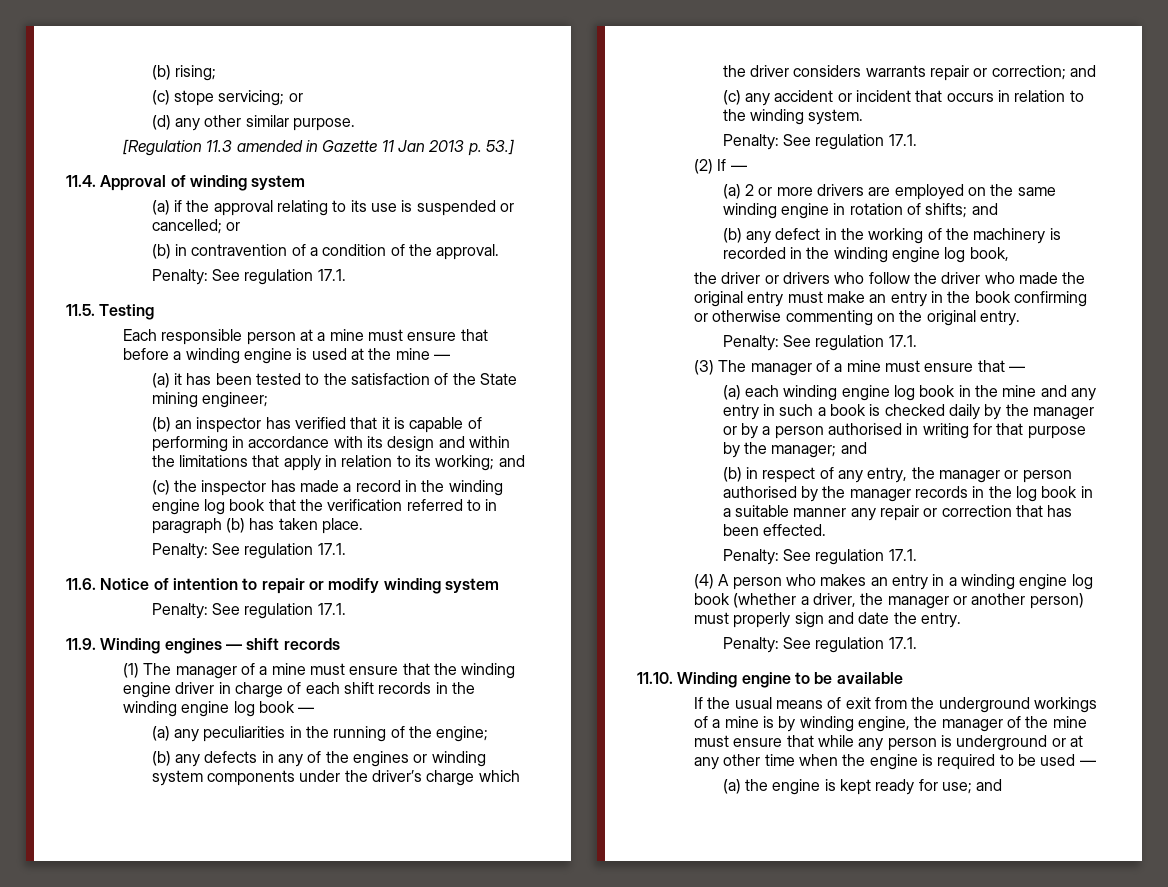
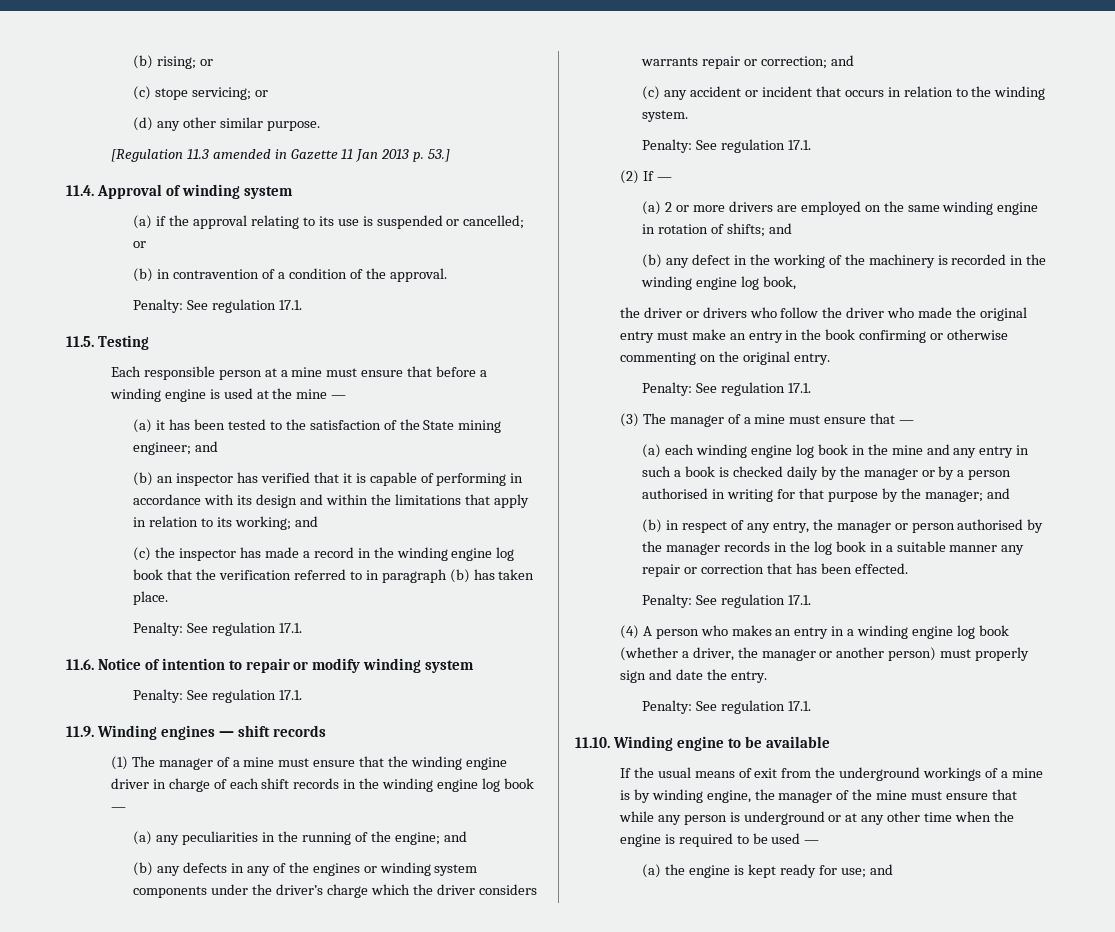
- (b) rising;
+ (b) rising; or
- (a) it has been tested to the satisfaction of the State mining engineer;
+ (a) it has been tested to the satisfaction of the State mining engineer; and
- (a) any peculiarities in the running of the engine;
+ (a) any peculiarities in the running of the engine; and

